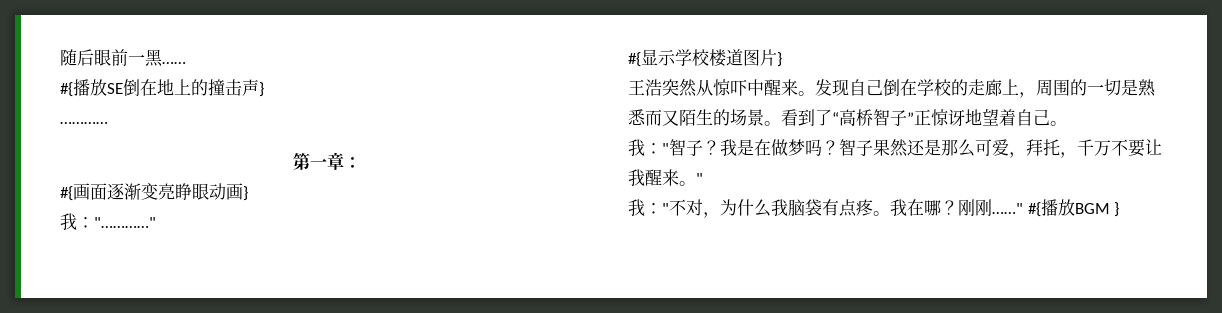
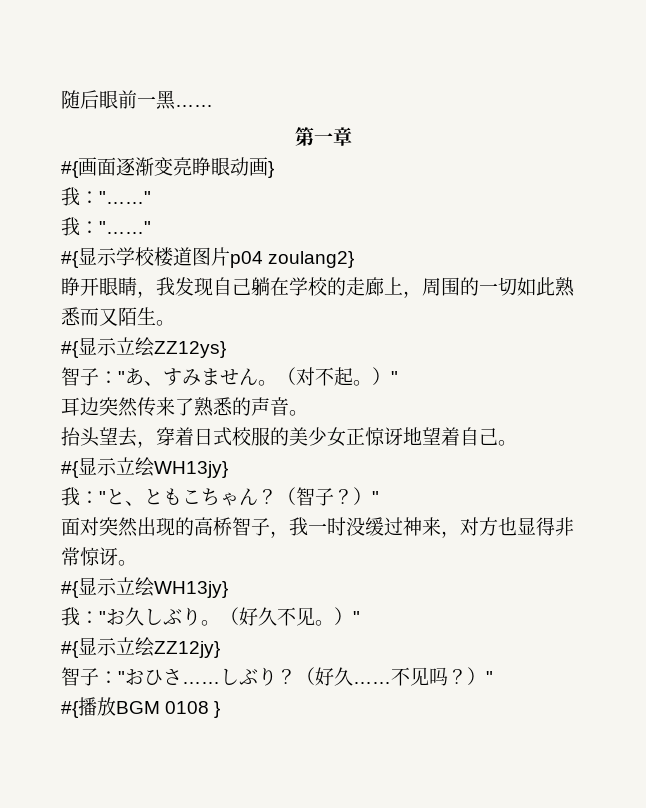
- #{播放SE倒在地上的撞击声}
- …………
- 第一章：
+ 第一章
  #{画面逐渐变亮睁眼动画}
- 我："…………"
+ 我："……"
+ 我："……"
- #{显示学校楼道图片}
- 王浩突然从惊吓中醒来。发现自己倒在学校的走廊上，周围的一切是熟悉而又陌生的场景。看到了“高桥智子”正惊讶地望着自己。
- 我："智子？我是在做梦吗？智子果然还是那么可爱，拜托，千万不要让我醒来。"
- 我："不对，为什么我脑袋有点疼。我在哪？刚刚……" #{播放BGM }
+ #{显示学校楼道图片p04 zoulang2}
+ 睁开眼睛，我发现自己躺在学校的走廊上，周围的一切如此熟悉而又陌生。
+ #{显示立绘ZZ12ys}
+ 智子："あ、すみません。（对不起。）"
+ 耳边突然传来了熟悉的声音。
+ 抬头望去，穿着日式校服的美少女正惊讶地望着自己。
+ #{显示立绘WH13jy}
+ 我："と、ともこちゃん？（智子？）"
+ 面对突然出现的高桥智子，我一时没缓过神来，对方也显得非常惊讶。
+ #{显示立绘WH13jy}
+ 我："お久しぶり。（好久不见。）"
+ #{显示立绘ZZ12jy}
+ 智子："おひさ……しぶり？（好久……不见吗？）"
+ #{播放BGM 0108 }

